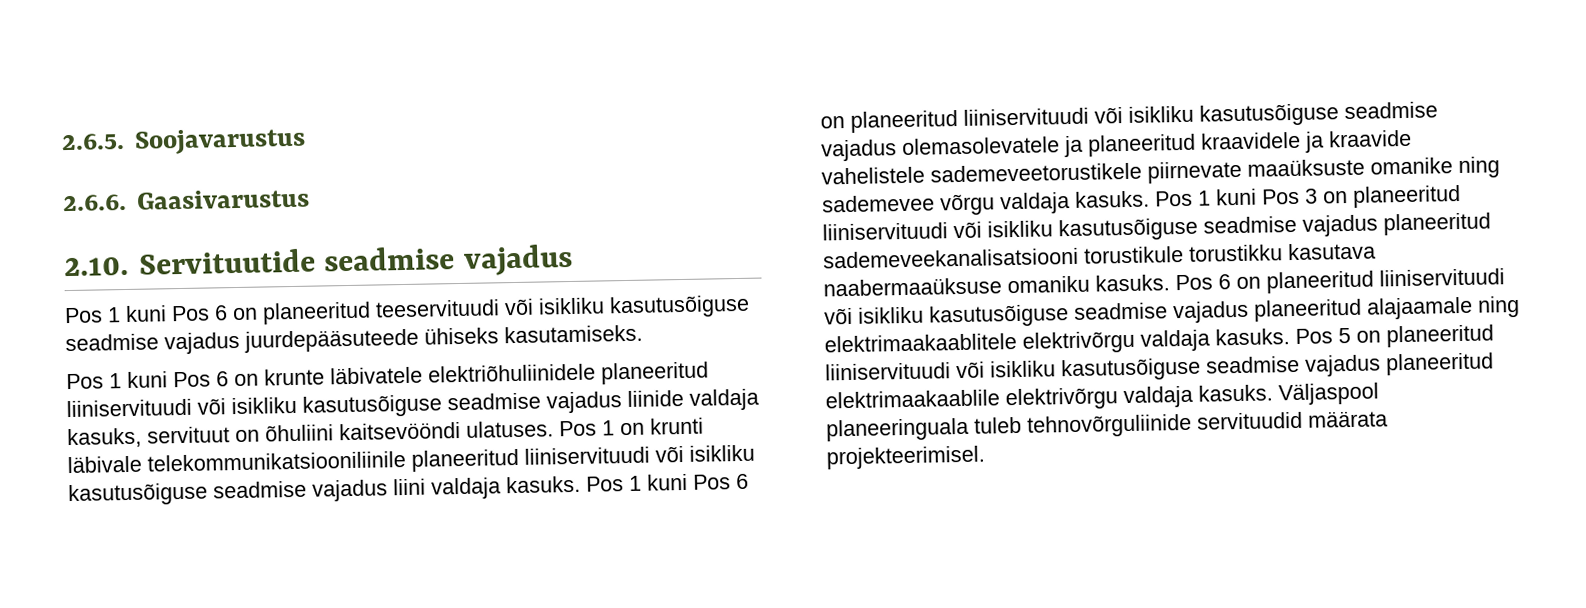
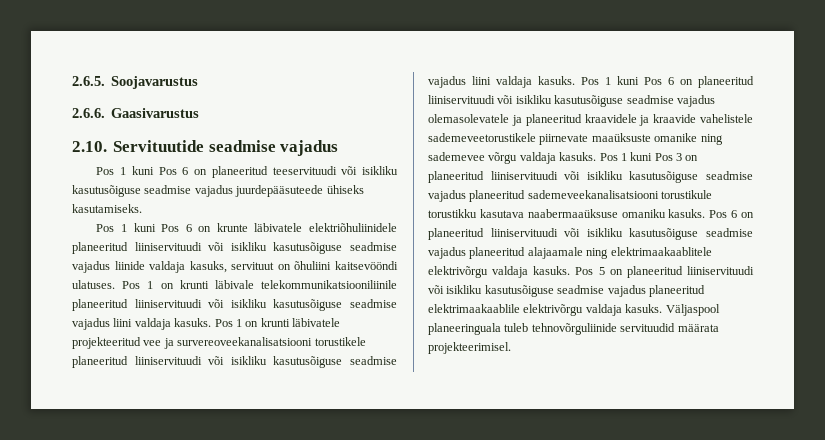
- Pos 1 kuni Pos 6 on planeeritud liiniservituudi või isikliku kasutusõiguse seadmise vajadus olemasolevatele ja planeeritud kraavidele ja kraavide vahelistele sademeveetorustikele piirnevate maaüksuste omanike ning sademevee võrgu valdaja kasuks.
+ Pos 1 on krunti läbivatele projekteeritud vee ja survereoveekanalisatsiooni torustikele planeeritud liiniservituudi või isikliku kasutusõiguse seadmise vajadus liini valdaja kasuks. Pos 1 kuni Pos 6 on planeeritud liiniservituudi või isikliku kasutusõiguse seadmise vajadus olemasolevatele ja planeeritud kraavidele ja kraavide vahelistele sademeveetorustikele piirnevate maaüksuste omanike ning sademevee võrgu valdaja kasuks.

